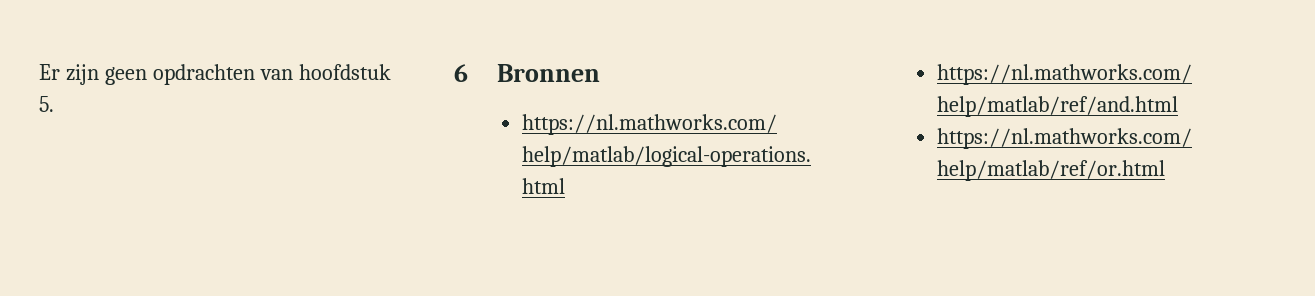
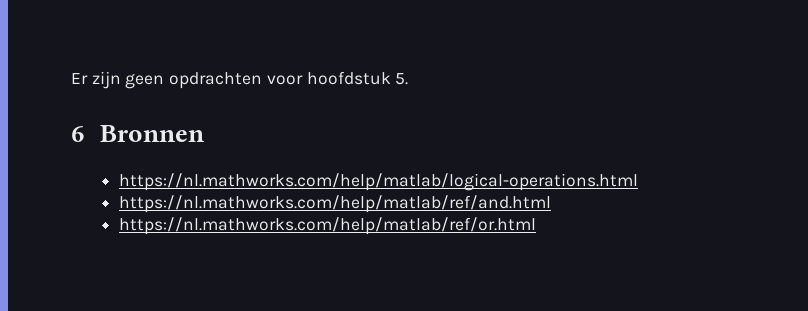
- Er zijn geen opdrachten van hoofdstuk 5.
+ Er zijn geen opdrachten voor hoofdstuk 5.

